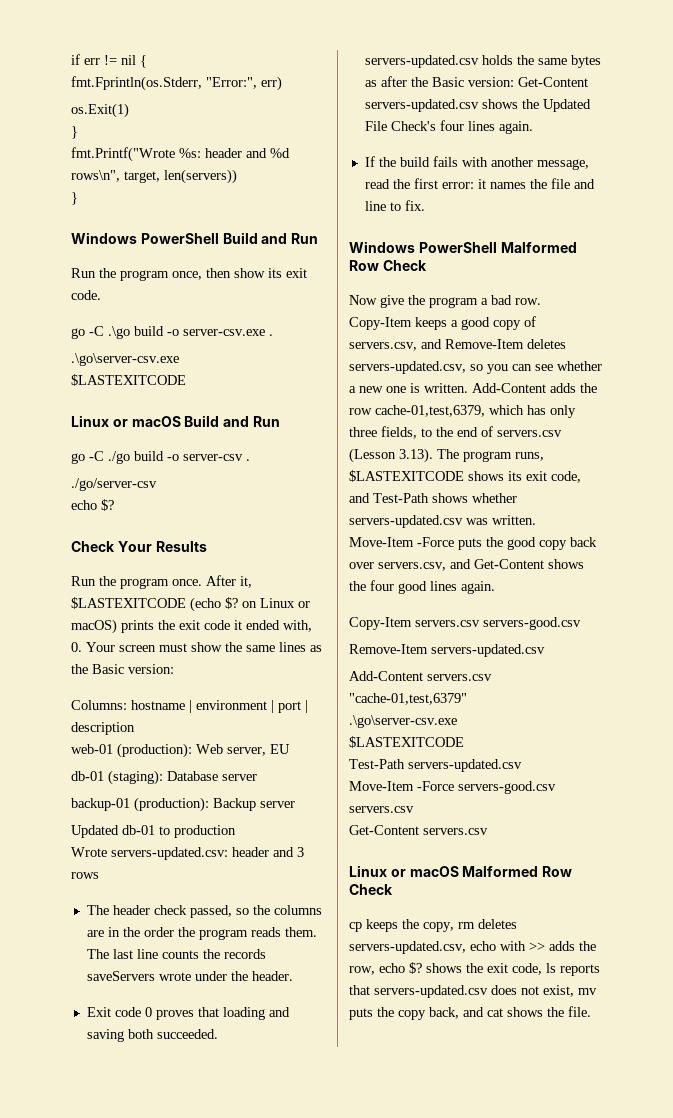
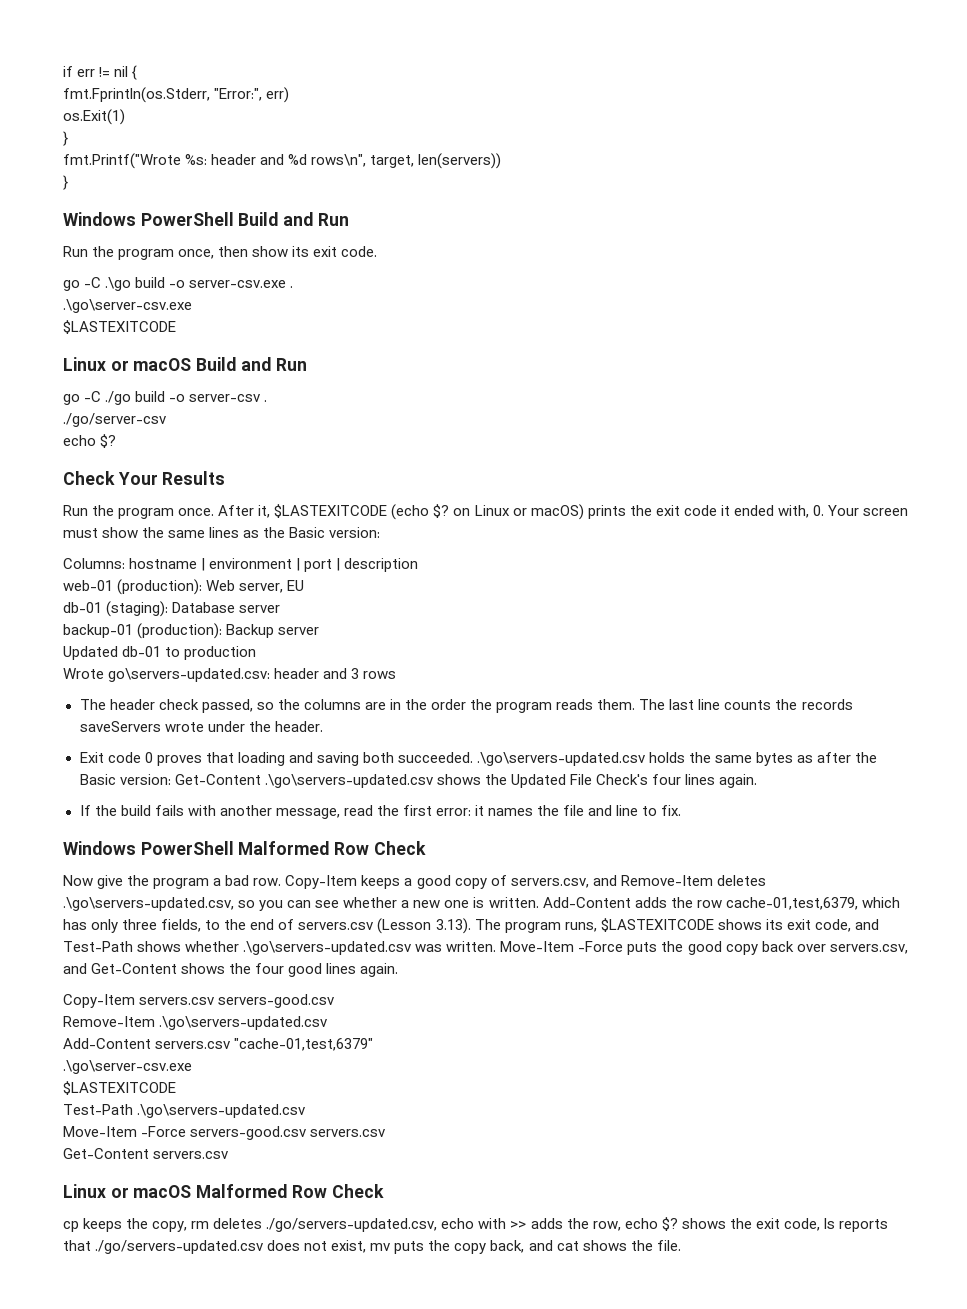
- Wrote servers-updated.csv: header and 3 rows
+ Wrote go\servers-updated.csv: header and 3 rows
- Exit code 0 proves that loading and saving both succeeded. servers-updated.csv holds the same bytes as after the Basic version: Get-Content servers-updated.csv shows the Updated File Check's four lines again.
+ Exit code 0 proves that loading and saving both succeeded. .\go\servers-updated.csv holds the same bytes as after the Basic version: Get-Content .\go\servers-updated.csv shows the Updated File Check's four lines again.
- Copy-Item keeps a good copy of servers.csv, and Remove-Item deletes servers-updated.csv, so you can see whether a new one is written.
+ Copy-Item keeps a good copy of servers.csv, and Remove-Item deletes .\go\servers-updated.csv, so you can see whether a new one is written.
- Add-Content adds the row cache-01,test,6379, which has only three fields, to the end of servers.csv (Lesson 3.13). The program runs, $LASTEXITCODE shows its exit code, and Test-Path shows whether servers-updated.csv was written.
+ Add-Content adds the row cache-01,test,6379, which has only three fields, to the end of servers.csv (Lesson 3.13). The program runs, $LASTEXITCODE shows its exit code, and Test-Path shows whether .\go\servers-updated.csv was written.
- Remove-Item servers-updated.csv
+ Remove-Item .\go\servers-updated.csv
- Test-Path servers-updated.csv
+ Test-Path .\go\servers-updated.csv
- cp keeps the copy, rm deletes servers-updated.csv, echo with >> adds the row, echo $? shows the exit code, ls reports that servers-updated.csv does not exist, mv puts the copy back, and cat shows the file.
+ cp keeps the copy, rm deletes ./go/servers-updated.csv, echo with >> adds the row, echo $? shows the exit code, ls reports that ./go/servers-updated.csv does not exist, mv puts the copy back, and cat shows the file.

